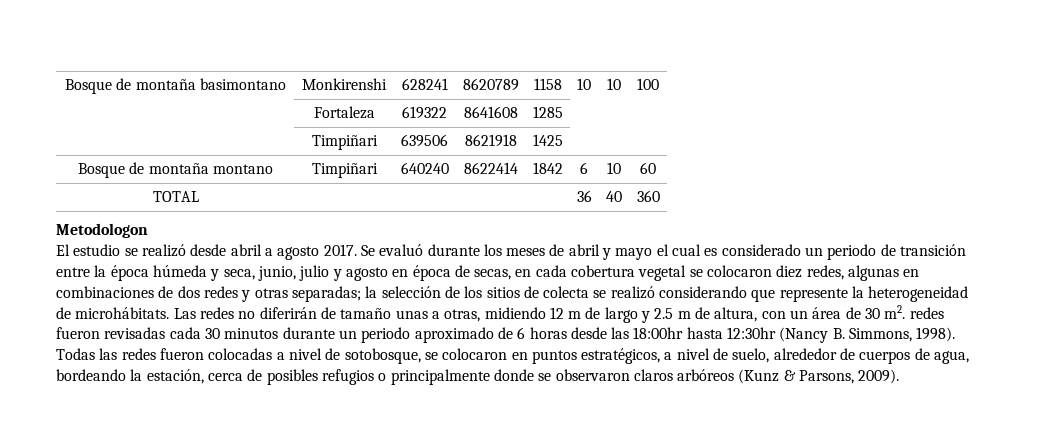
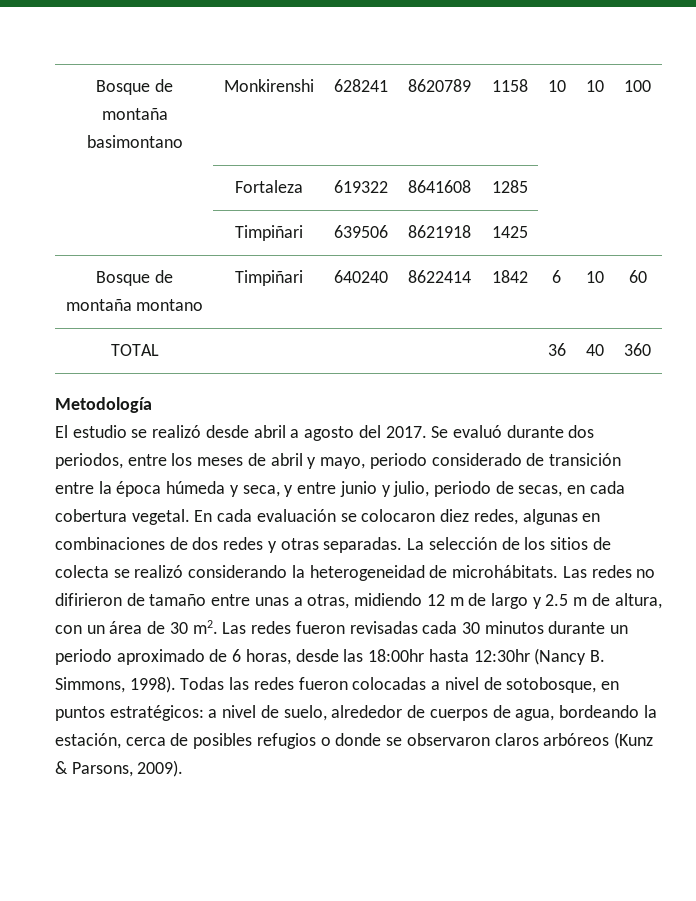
- Metodologon
+ Metodología
- El estudio se realizó desde abril a agosto 2017.
+ El estudio se realizó desde abril a agosto del 2017.
- Se evaluó durante los meses de abril y mayo el cual es considerado un periodo de transición entre la época húmeda y seca, junio, julio y agosto en época de secas, en cada cobertura vegetal se colocaron diez redes, algunas en combinaciones de dos redes y otras separadas; la selección de los sitios de colecta se realizó considerando que represente la heterogeneidad de microhábitats.
+ Se evaluó durante dos periodos, entre los meses de abril y mayo, periodo considerado de transición entre la época húmeda y seca, y entre junio y julio, periodo de secas, en cada cobertura vegetal. En cada evaluación se colocaron diez redes, algunas en combinaciones de dos redes y otras separadas. La selección de los sitios de colecta se realizó considerando la heterogeneidad de microhábitats.
- Las redes no diferirán de tamaño unas a otras, midiendo 12 m de largo y 2.5 m de altura, con un área de 30 m2. redes fueron revisadas cada 30 minutos durante un periodo aproximado de 6 horas desde las 18:00hr hasta 12:30hr (Nancy B. Simmons, 1998).
+ Las redes no difirieron de tamaño entre unas a otras, midiendo 12 m de largo y 2.5 m de altura, con un área de 30 m2. Las redes fueron revisadas cada 30 minutos durante un periodo aproximado de 6 horas, desde las 18:00hr hasta 12:30hr (Nancy B. Simmons, 1998).
- Todas las redes fueron colocadas a nivel de sotobosque, se colocaron en puntos estratégicos, a nivel de suelo, alrededor de cuerpos de agua, bordeando la estación, cerca de posibles refugios o principalmente donde se observaron claros arbóreos (Kunz & Parsons, 2009).
+ Todas las redes fueron colocadas a nivel de sotobosque, en puntos estratégicos: a nivel de suelo, alrededor de cuerpos de agua, bordeando la estación, cerca de posibles refugios o donde se observaron claros arbóreos (Kunz & Parsons, 2009).

